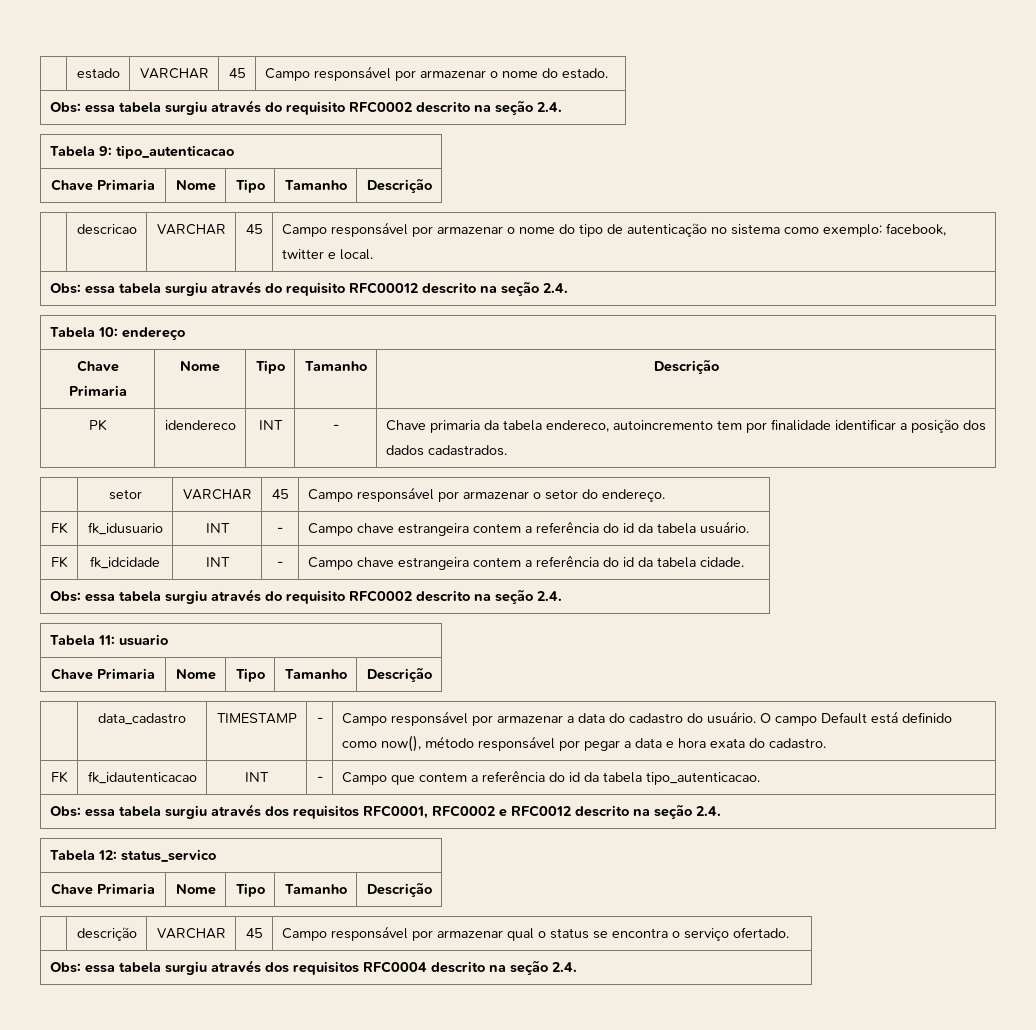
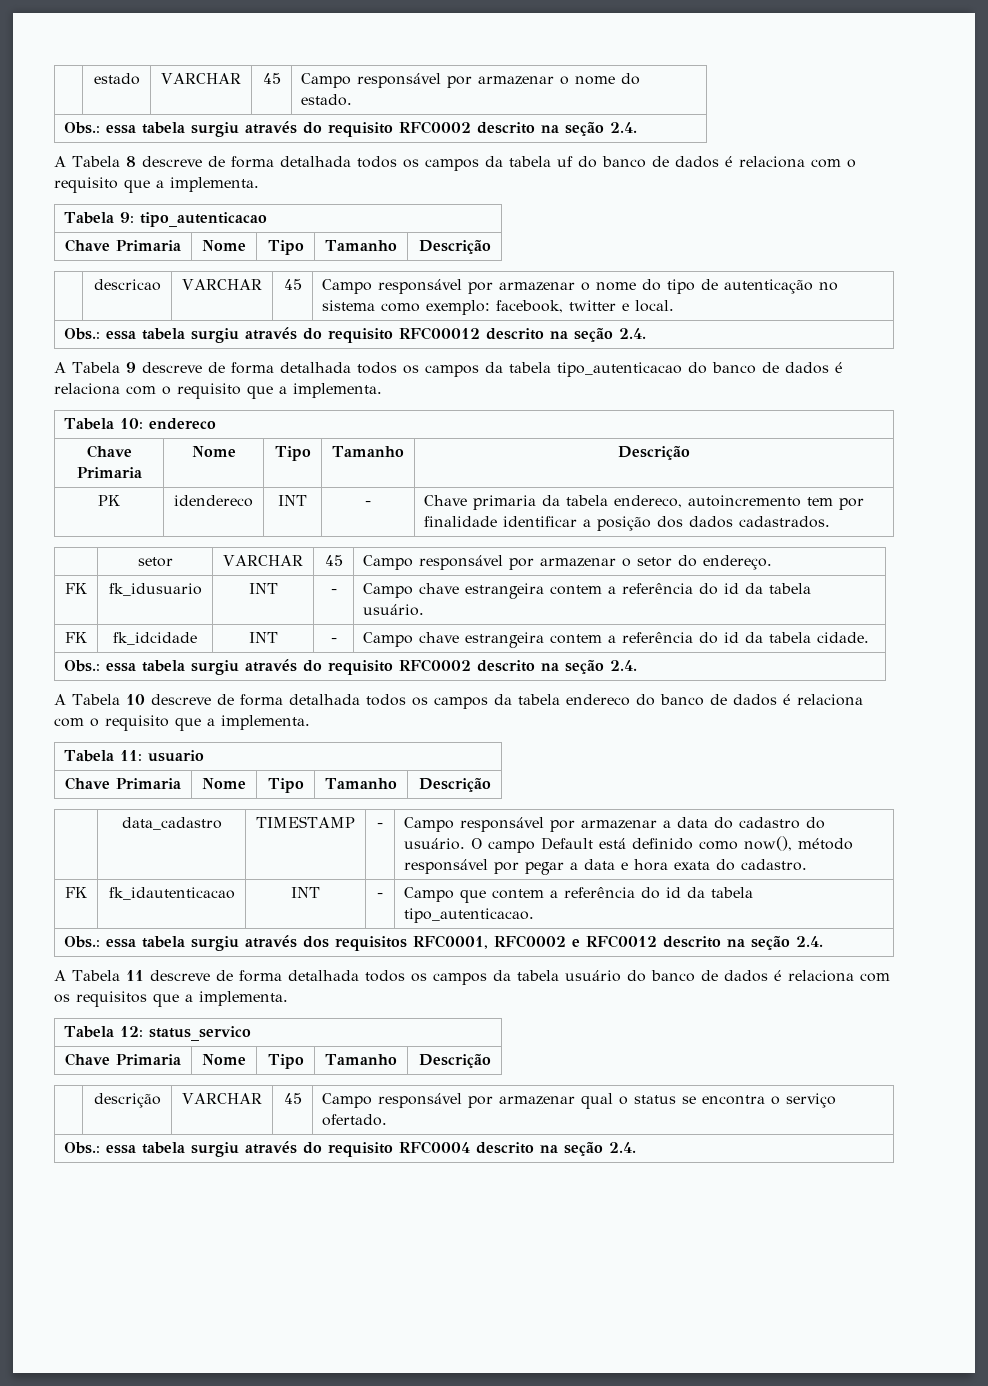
  | estado | VARCHAR | 45 | Campo responsável por armazenar o nome do estado.
- Obs: essa tabela surgiu através do requisito RFC0002 descrito na seção 2.4.
+ Obs.: essa tabela surgiu através do requisito RFC0002 descrito na seção 2.4.
+ A Tabela 8 descreve de forma detalhada todos os campos da tabela uf do banco de dados é relaciona com o requisito que a implementa.
- Obs: essa tabela surgiu através do requisito RFC00012 descrito na seção 2.4.
+ Obs.: essa tabela surgiu através do requisito RFC00012 descrito na seção 2.4.
+ A Tabela 9 descreve de forma detalhada todos os campos da tabela tipo_autenticacao do banco de dados é relaciona com o requisito que a implementa.
- Tabela 10: endereço
+ Tabela 10: endereco
  FK | fk_idcidade | INT | - | Campo chave estrangeira contem a referência do id da tabela cidade.
- Obs: essa tabela surgiu através do requisito RFC0002 descrito na seção 2.4.
+ Obs.: essa tabela surgiu através do requisito RFC0002 descrito na seção 2.4.
+ A Tabela 10 descreve de forma detalhada todos os campos da tabela endereco do banco de dados é relaciona com o requisito que a implementa.
- Obs: essa tabela surgiu através dos requisitos RFC0001, RFC0002 e RFC0012 descrito na seção 2.4.
+ Obs.: essa tabela surgiu através dos requisitos RFC0001, RFC0002 e RFC0012 descrito na seção 2.4.
+ A Tabela 11 descreve de forma detalhada todos os campos da tabela usuário do banco de dados é relaciona com os requisitos que a implementa.
- Obs: essa tabela surgiu através dos requisitos RFC0004 descrito na seção 2.4.
+ Obs.: essa tabela surgiu através do requisito RFC0004 descrito na seção 2.4.

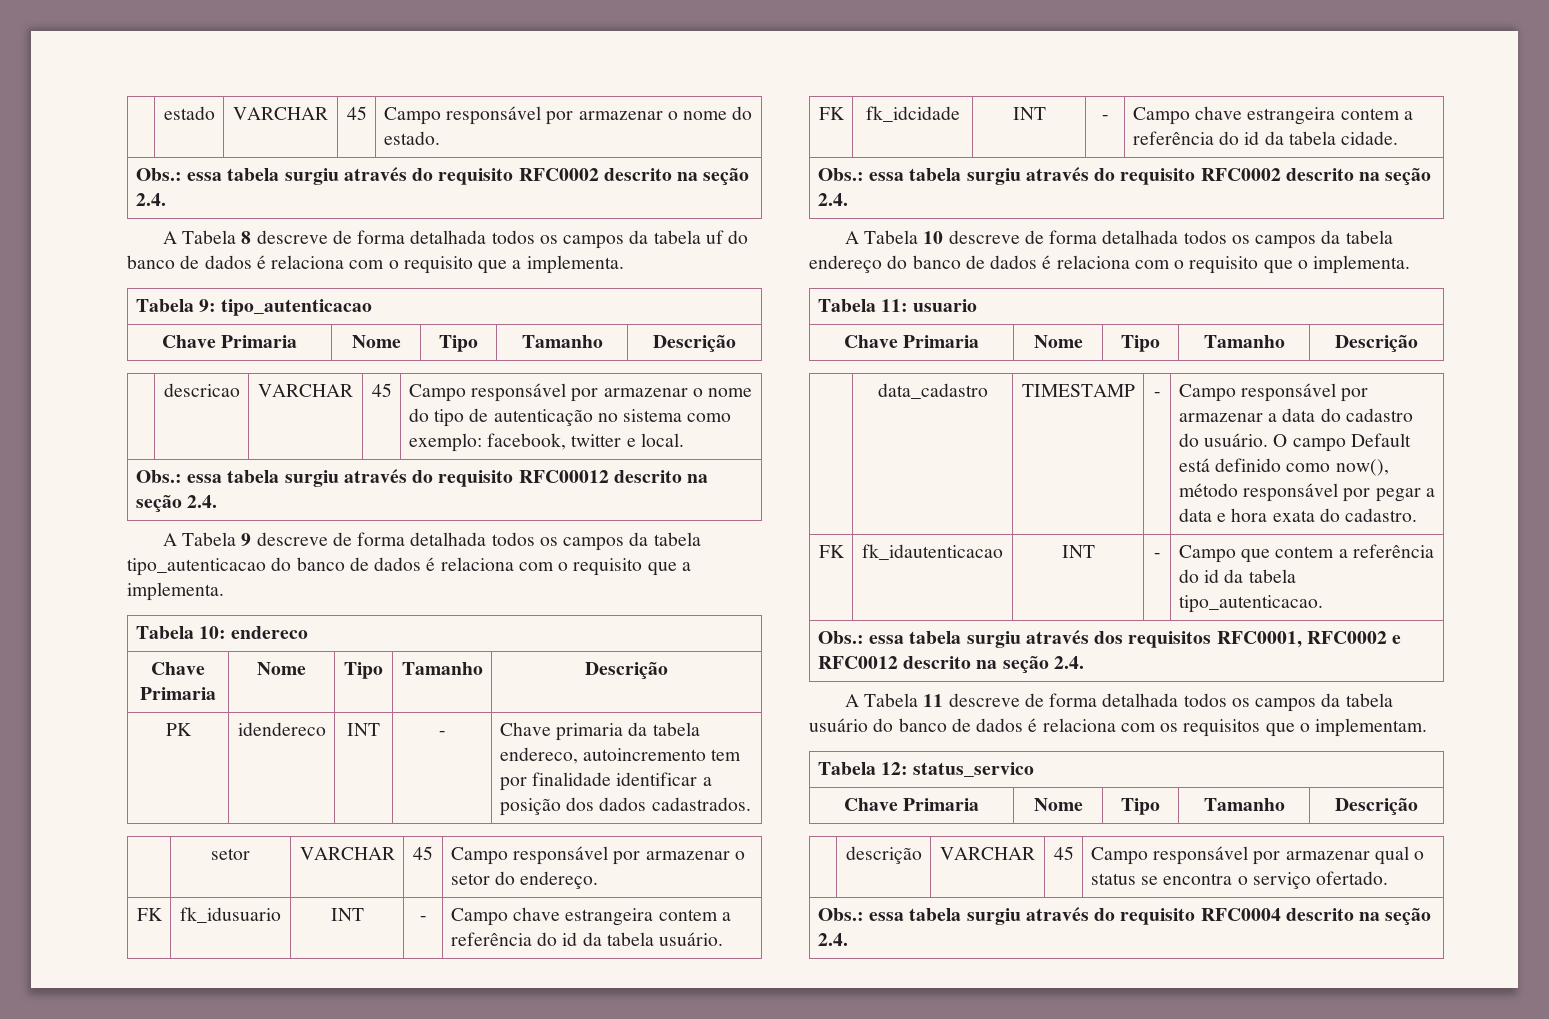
- A Tabela 10 descreve de forma detalhada todos os campos da tabela endereco do banco de dados é relaciona com o requisito que a implementa.
+ A Tabela 10 descreve de forma detalhada todos os campos da tabela endereço do banco de dados é relaciona com o requisito que o implementa.
- A Tabela 11 descreve de forma detalhada todos os campos da tabela usuário do banco de dados é relaciona com os requisitos que a implementa.
+ A Tabela 11 descreve de forma detalhada todos os campos da tabela usuário do banco de dados é relaciona com os requisitos que o implementam.

